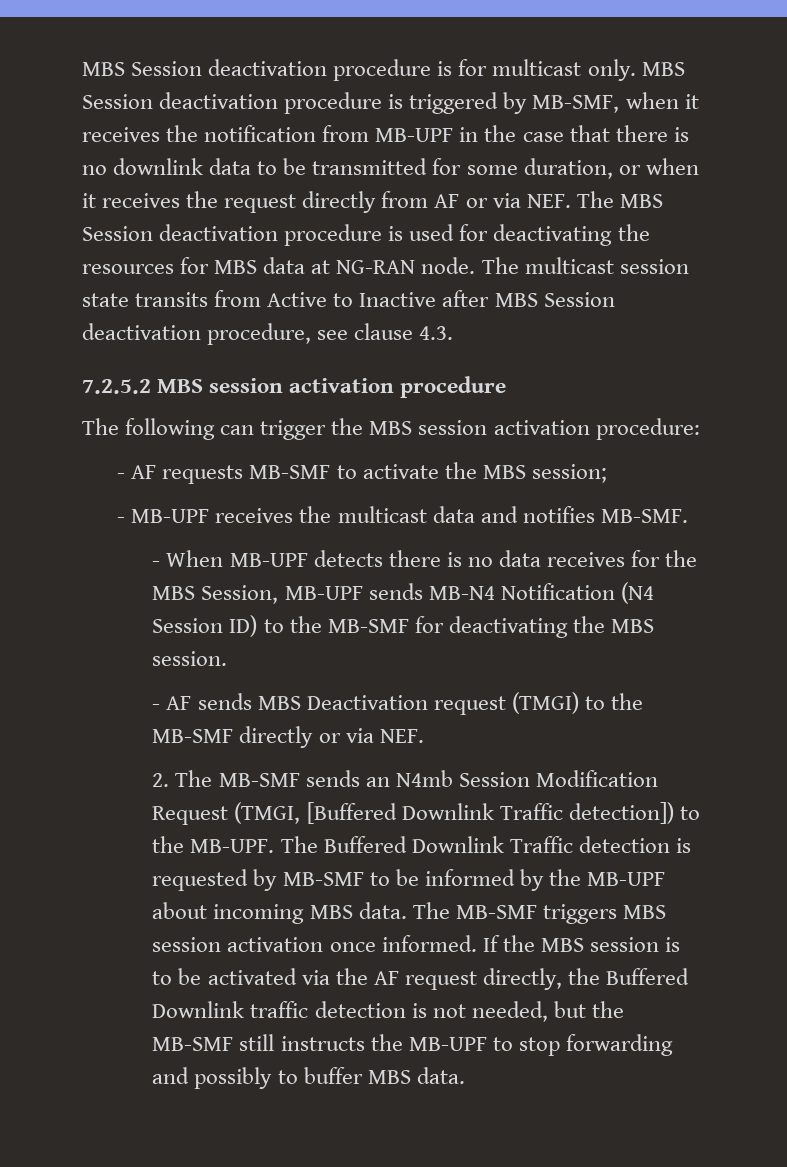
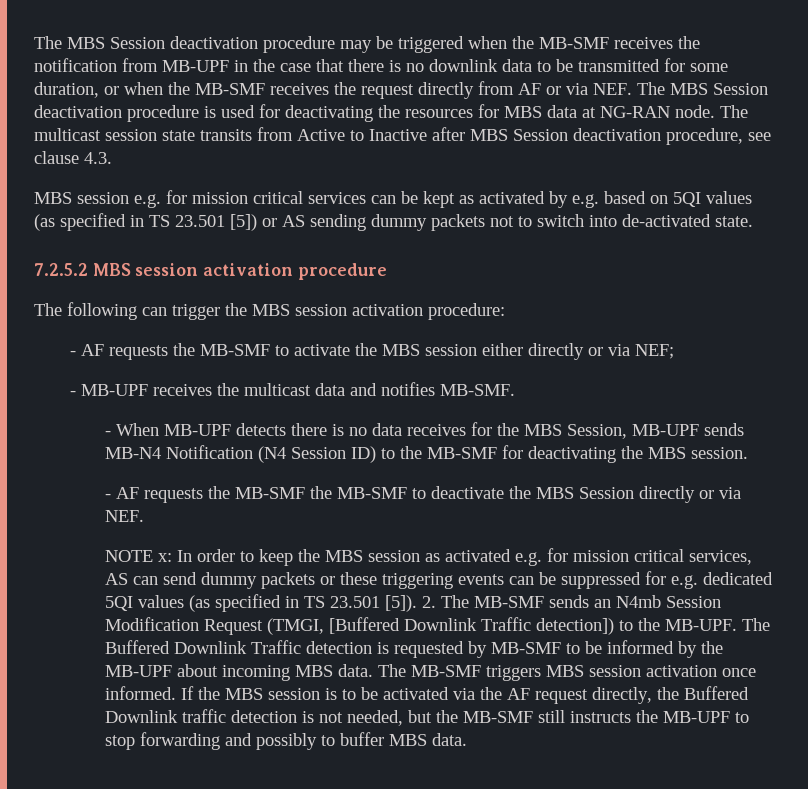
- MBS Session deactivation procedure is for multicast only. MBS Session deactivation procedure is triggered by MB-SMF, when it receives the notification from MB-UPF in the case that there is no downlink data to be transmitted for some duration, or when it receives the request directly from AF or via NEF. The MBS Session deactivation procedure is used for deactivating the resources for MBS data at NG-RAN node.
+ The MBS Session deactivation procedure may be triggered when the MB-SMF receives the notification from MB-UPF in the case that there is no downlink data to be transmitted for some duration, or when the MB-SMF receives the request directly from AF or via NEF. The MBS Session deactivation procedure is used for deactivating the resources for MBS data at NG-RAN node.
+ MBS session e.g. for mission critical services can be kept as activated by e.g. based on 5QI values (as specified in TS 23.501 [5]) or AS sending dummy packets not to switch into de-activated state.
- - AF requests MB-SMF to activate the MBS session;
+ - AF requests the MB-SMF to activate the MBS session either directly or via NEF;
- - AF sends MBS Deactivation request (TMGI) to the MB-SMF directly or via NEF.
- 2. The MB-SMF sends an N4mb Session Modification Request (TMGI, [Buffered Downlink Traffic detection]) to the MB-UPF.
+ - AF requests the MB-SMF the MB-SMF to deactivate the MBS Session directly or via NEF.
+ NOTE x: In order to keep the MBS session as activated e.g. for mission critical services, AS can send dummy packets or these triggering events can be suppressed for e.g. dedicated 5QI values (as specified in TS 23.501 [5]). 2. The MB-SMF sends an N4mb Session Modification Request (TMGI, [Buffered Downlink Traffic detection]) to the MB-UPF.

